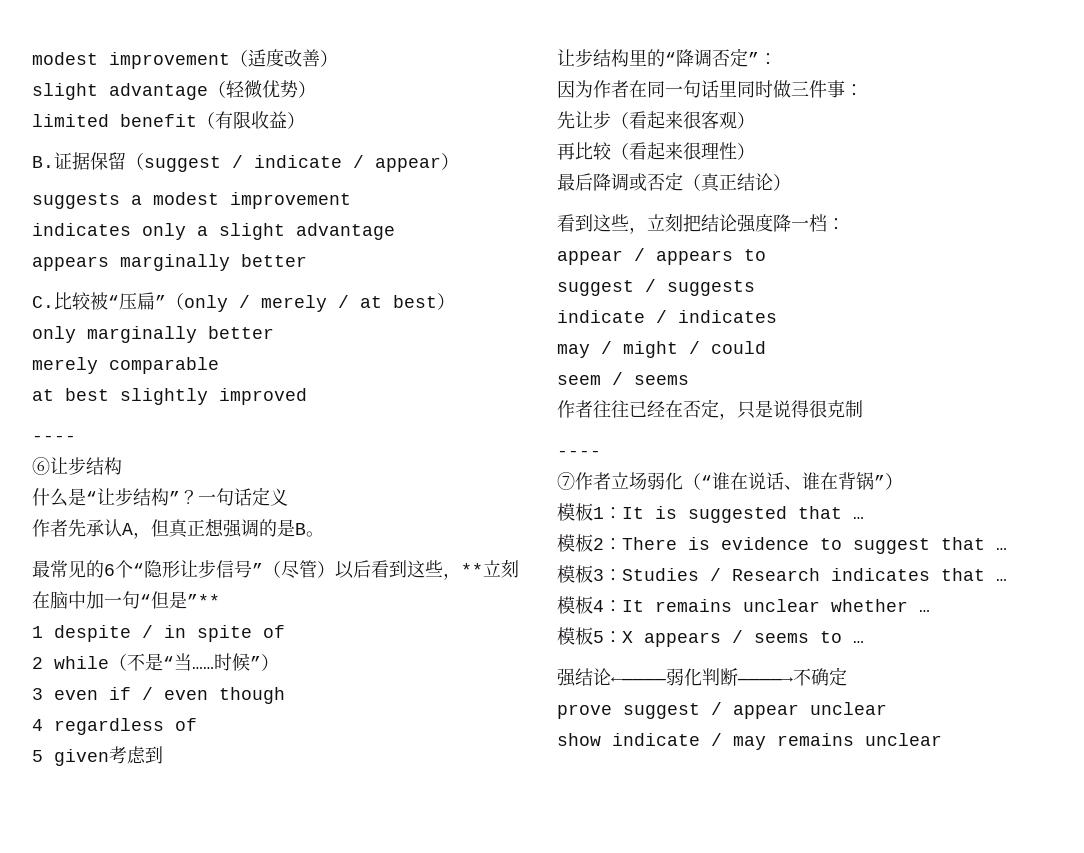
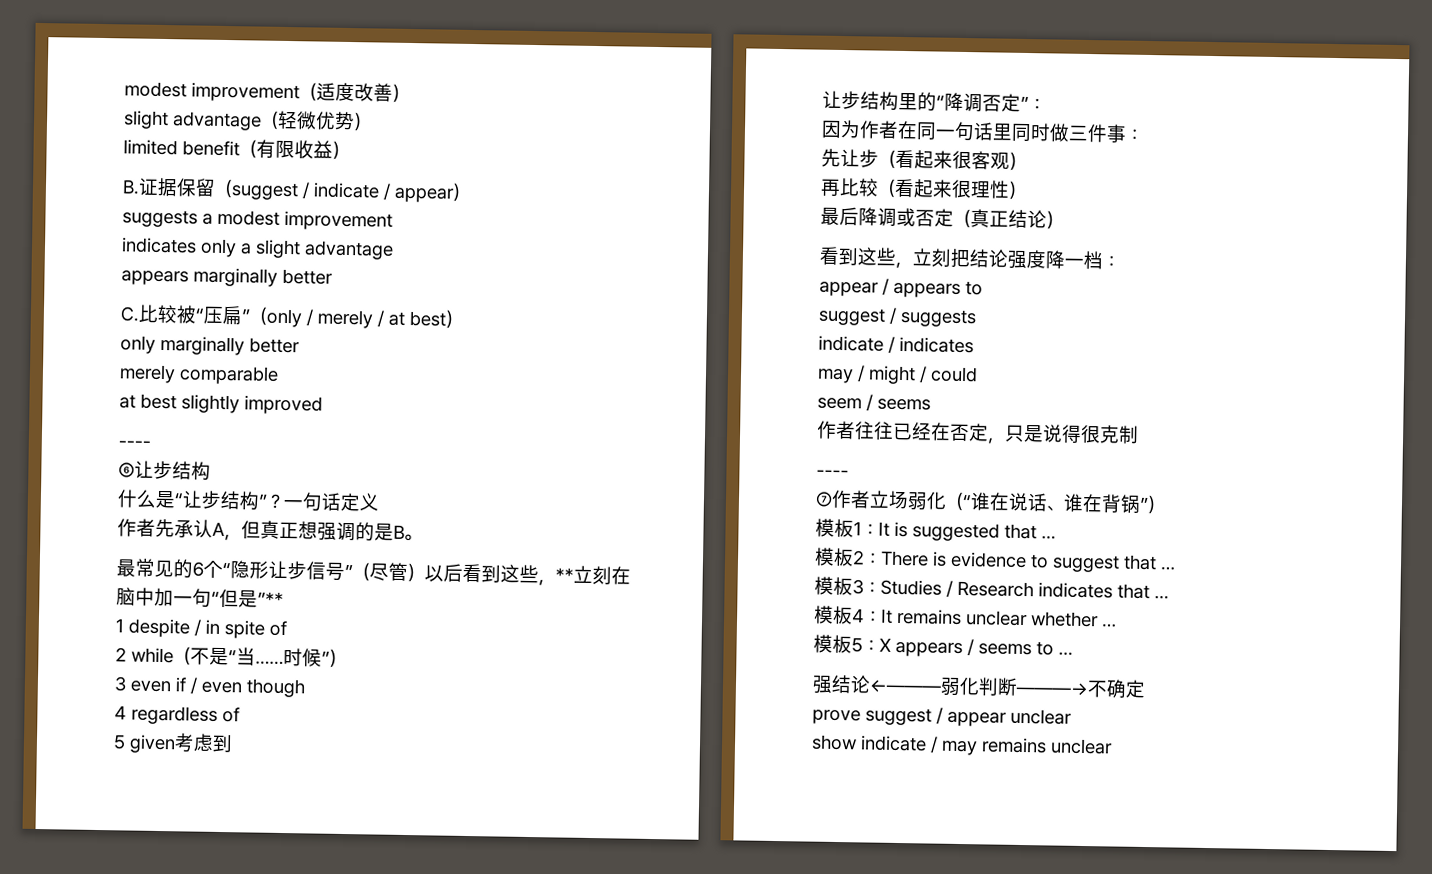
- 强结论←————弱化判断————→不确定
+ 强结论←———弱化判断———→不确定

